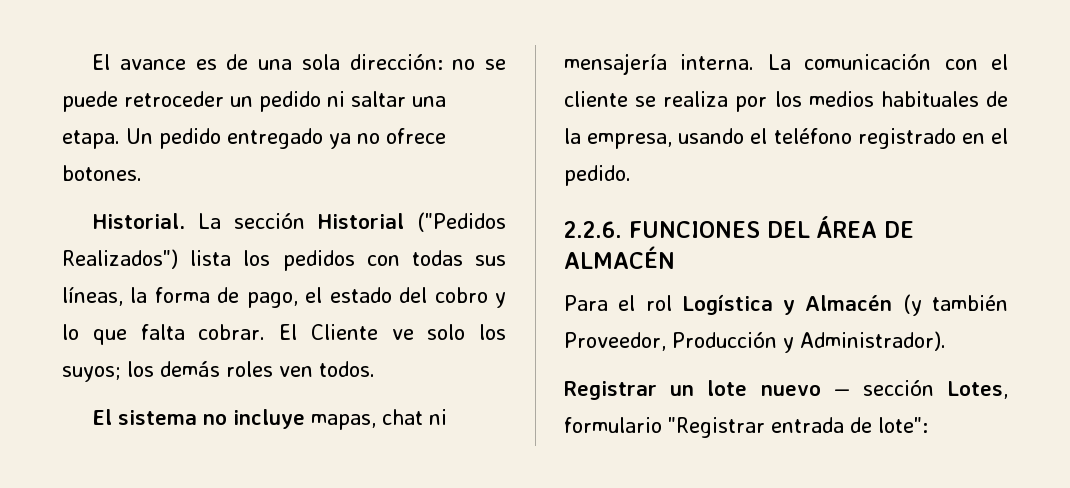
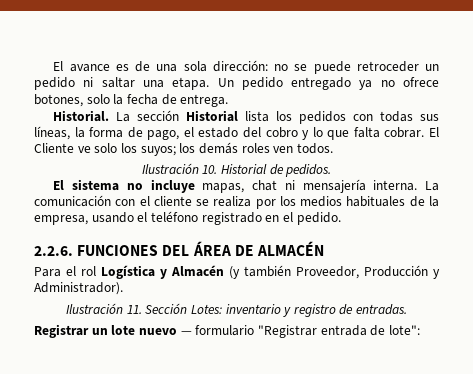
- Un pedido entregado ya no ofrece botones.
+ Un pedido entregado ya no ofrece botones, solo la fecha de entrega.
- La sección Historial ("Pedidos Realizados") lista los pedidos con todas sus líneas, la forma de pago, el estado del cobro y lo que falta cobrar.
+ La sección Historial lista los pedidos con todas sus líneas, la forma de pago, el estado del cobro y lo que falta cobrar.
+ Ilustración 10. Historial de pedidos.
+ Ilustración 11. Sección Lotes: inventario y registro de entradas.
- Registrar un lote nuevo — sección Lotes, formulario "Registrar entrada de lote":
+ Registrar un lote nuevo — formulario "Registrar entrada de lote":

